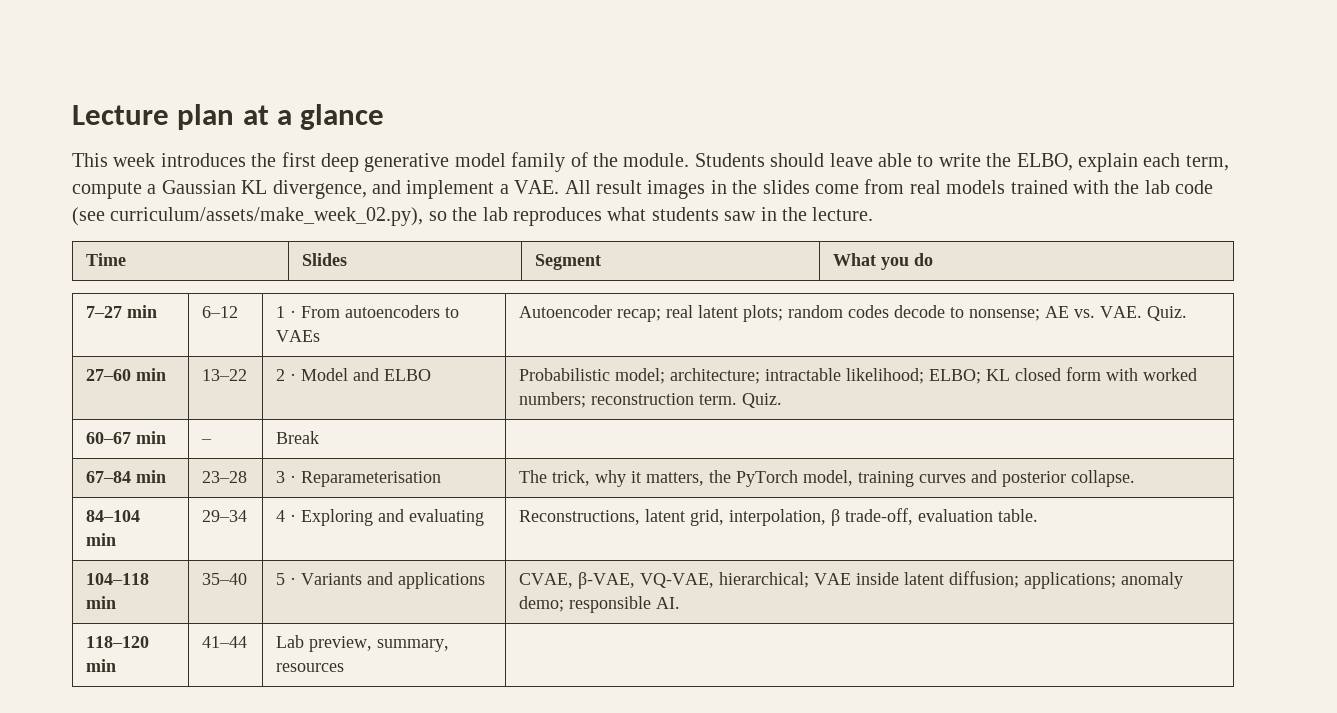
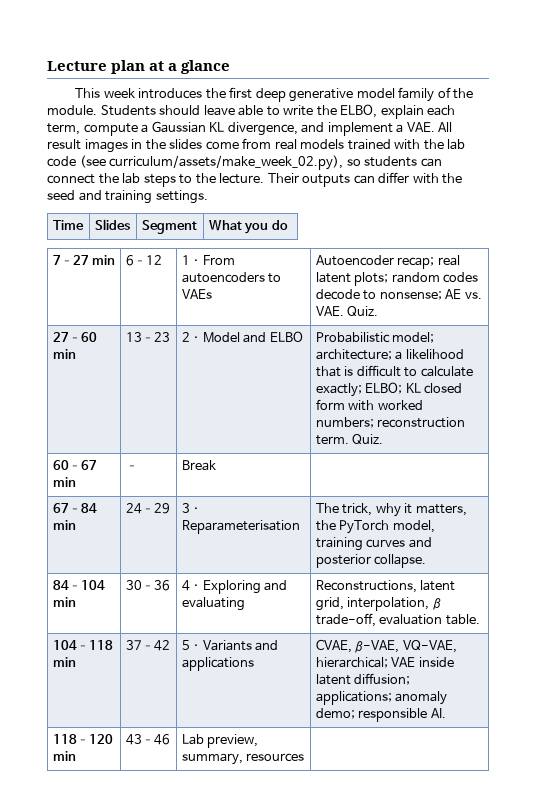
- Students should leave able to write the ELBO, explain each term, compute a Gaussian KL divergence, and implement a VAE. All result images in the slides come from real models trained with the lab code (see curriculum/assets/make_week_02.py), so the lab reproduces what students saw in the lecture.
+ Students should leave able to write the ELBO, explain each term, compute a Gaussian KL divergence, and implement a VAE. All result images in the slides come from real models trained with the lab code (see curriculum/assets/make_week_02.py), so students can connect the lab steps to the lecture. Their outputs can differ with the seed and training settings.
- 27–60 min | 13–22 | 2 · Model and ELBO | Probabilistic model; architecture; intractable likelihood; ELBO; KL closed form with worked numbers; reconstruction term. Quiz.
+ 27–60 min | 13–23 | 2 · Model and ELBO | Probabilistic model; architecture; a likelihood that is difficult to calculate exactly; ELBO; KL closed form with worked numbers; reconstruction term. Quiz.
- 67–84 min | 23–28 | 3 · Reparameterisation | The trick, why it matters, the PyTorch model, training curves and posterior collapse.
+ 67–84 min | 24–29 | 3 · Reparameterisation | The trick, why it matters, the PyTorch model, training curves and posterior collapse.
- 84–104 min | 29–34 | 4 · Exploring and evaluating | Reconstructions, latent grid, interpolation, β trade-off, evaluation table.
+ 84–104 min | 30–36 | 4 · Exploring and evaluating | Reconstructions, latent grid, interpolation, β trade-off, evaluation table.
- 104–118 min | 35–40 | 5 · Variants and applications | CVAE, β-VAE, VQ-VAE, hierarchical; VAE inside latent diffusion; applications; anomaly demo; responsible AI.
+ 104–118 min | 37–42 | 5 · Variants and applications | CVAE, β-VAE, VQ-VAE, hierarchical; VAE inside latent diffusion; applications; anomaly demo; responsible AI.
- 118–120 min | 41–44 | Lab preview, summary, resources |
+ 118–120 min | 43–46 | Lab preview, summary, resources |

